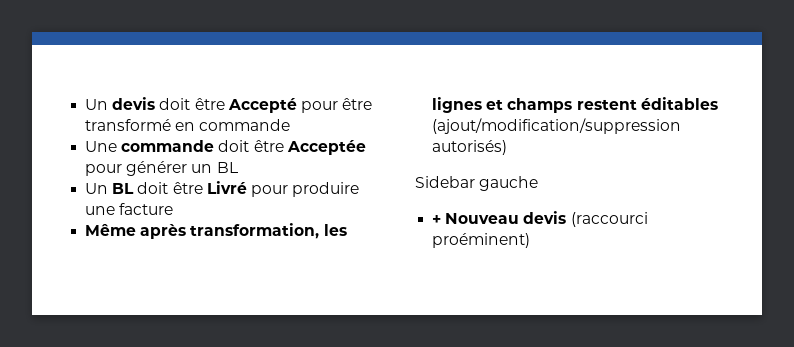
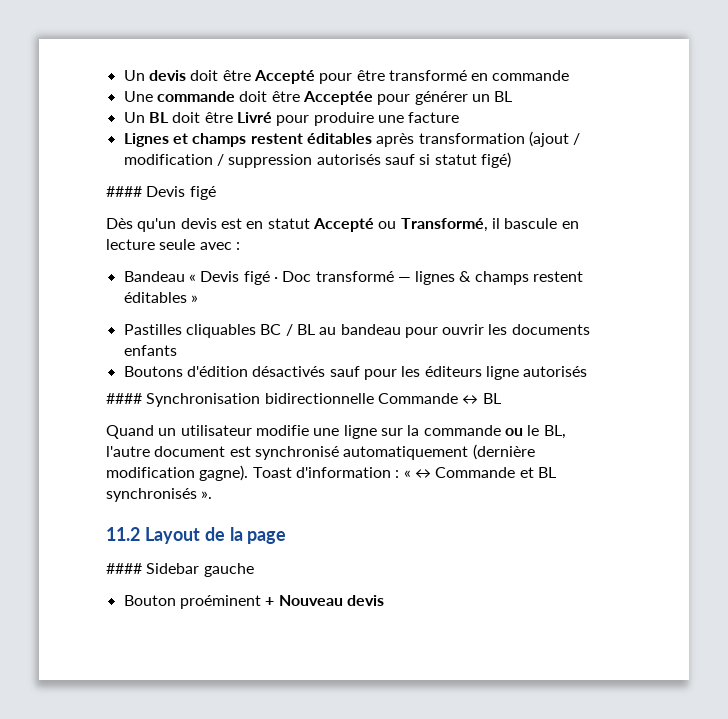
- Même après transformation, les lignes et champs restent éditables (ajout/modification/suppression autorisés)
- Sidebar gauche
+ Lignes et champs restent éditables après transformation (ajout / modification / suppression autorisés sauf si statut figé)
+ #### Devis figé
+ Dès qu'un devis est en statut Accepté ou Transformé, il bascule en lecture seule avec :
+ Bandeau « Devis figé · Doc transformé — lignes & champs restent éditables »
+ Pastilles cliquables BC / BL au bandeau pour ouvrir les documents enfants
+ Boutons d'édition désactivés sauf pour les éditeurs ligne autorisés
+ #### Synchronisation bidirectionnelle Commande ↔ BL
+ Quand un utilisateur modifie une ligne sur la commande ou le BL, l'autre document est synchronisé automatiquement (dernière modification gagne). Toast d'information : « ↔ Commande et BL synchronisés ».
+ 11.2 Layout de la page
+ #### Sidebar gauche
- + Nouveau devis (raccourci proéminent)
+ Bouton proéminent + Nouveau devis

